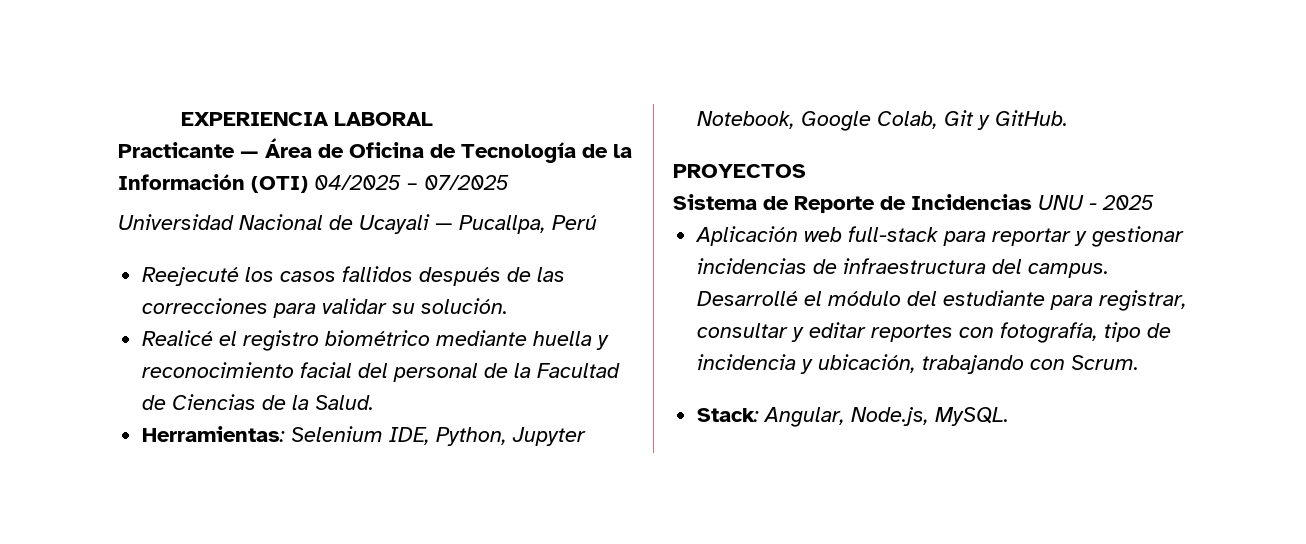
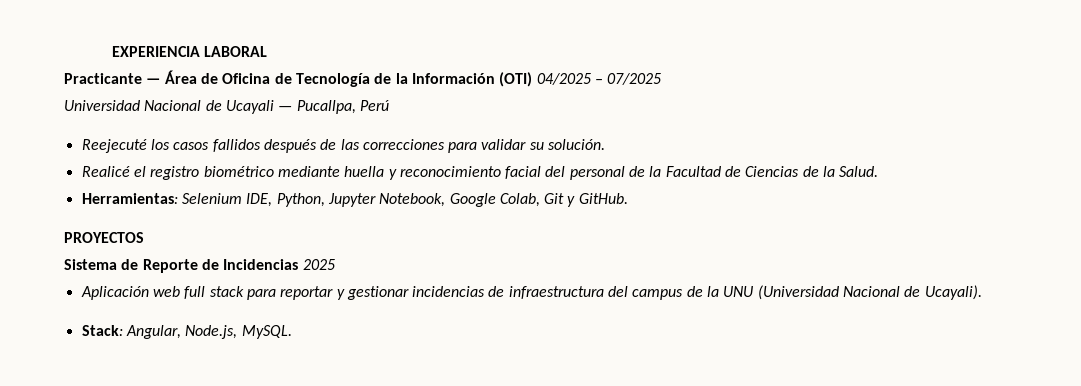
- Sistema de Reporte de Incidencias UNU - 2025
+ Sistema de Reporte de Incidencias 2025
- Aplicación web full-stack para reportar y gestionar incidencias de infraestructura del campus. Desarrollé el módulo del estudiante para registrar, consultar y editar reportes con fotografía, tipo de incidencia y ubicación, trabajando con Scrum.
+ Aplicación web full stack para reportar y gestionar incidencias de infraestructura del campus de la UNU (Universidad Nacional de Ucayali).

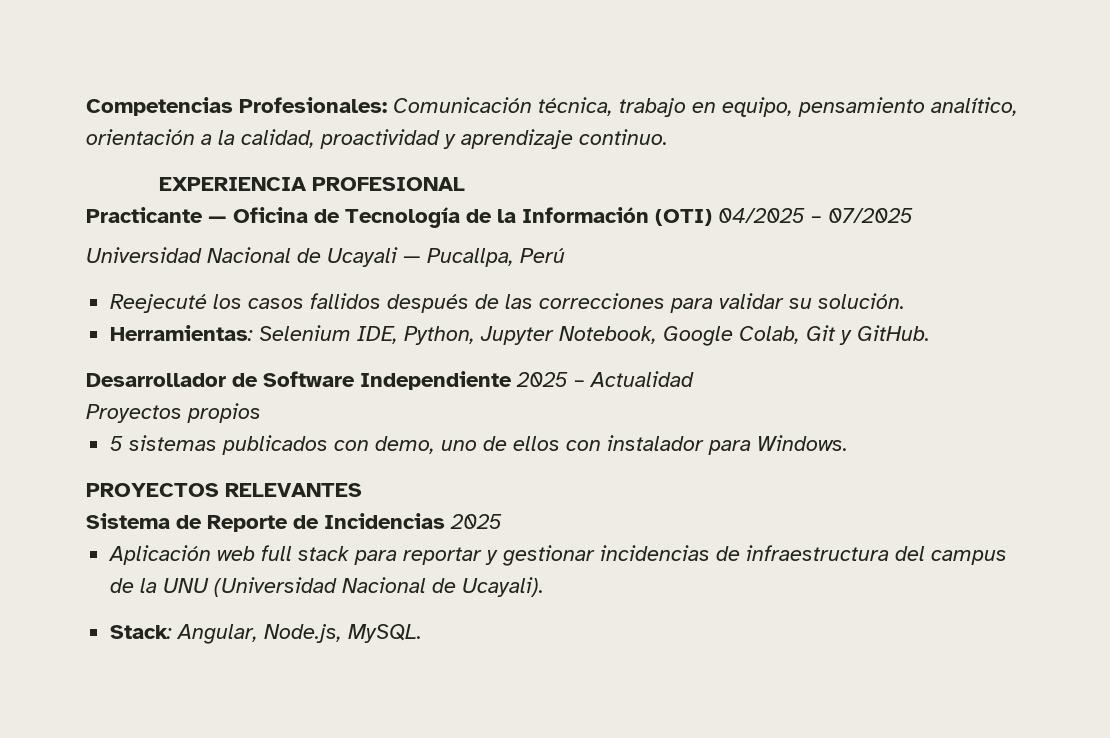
- EXPERIENCIA LABORAL
+ Competencias Profesionales: Comunicación técnica, trabajo en equipo, pensamiento analítico, orientación a la calidad, proactividad y aprendizaje continuo.
+ EXPERIENCIA PROFESIONAL
- Practicante — Área de Oficina de Tecnología de la Información (OTI) 04/2025 – 07/2025
+ Practicante — Oficina de Tecnología de la Información (OTI) 04/2025 – 07/2025
- Realicé el registro biométrico mediante huella y reconocimiento facial del personal de la Facultad de Ciencias de la Salud.
+ Desarrollador de Software Independiente 2025 – Actualidad
+ Proyectos propios
+ 5 sistemas publicados con demo, uno de ellos con instalador para Windows.
- PROYECTOS
+ PROYECTOS RELEVANTES

